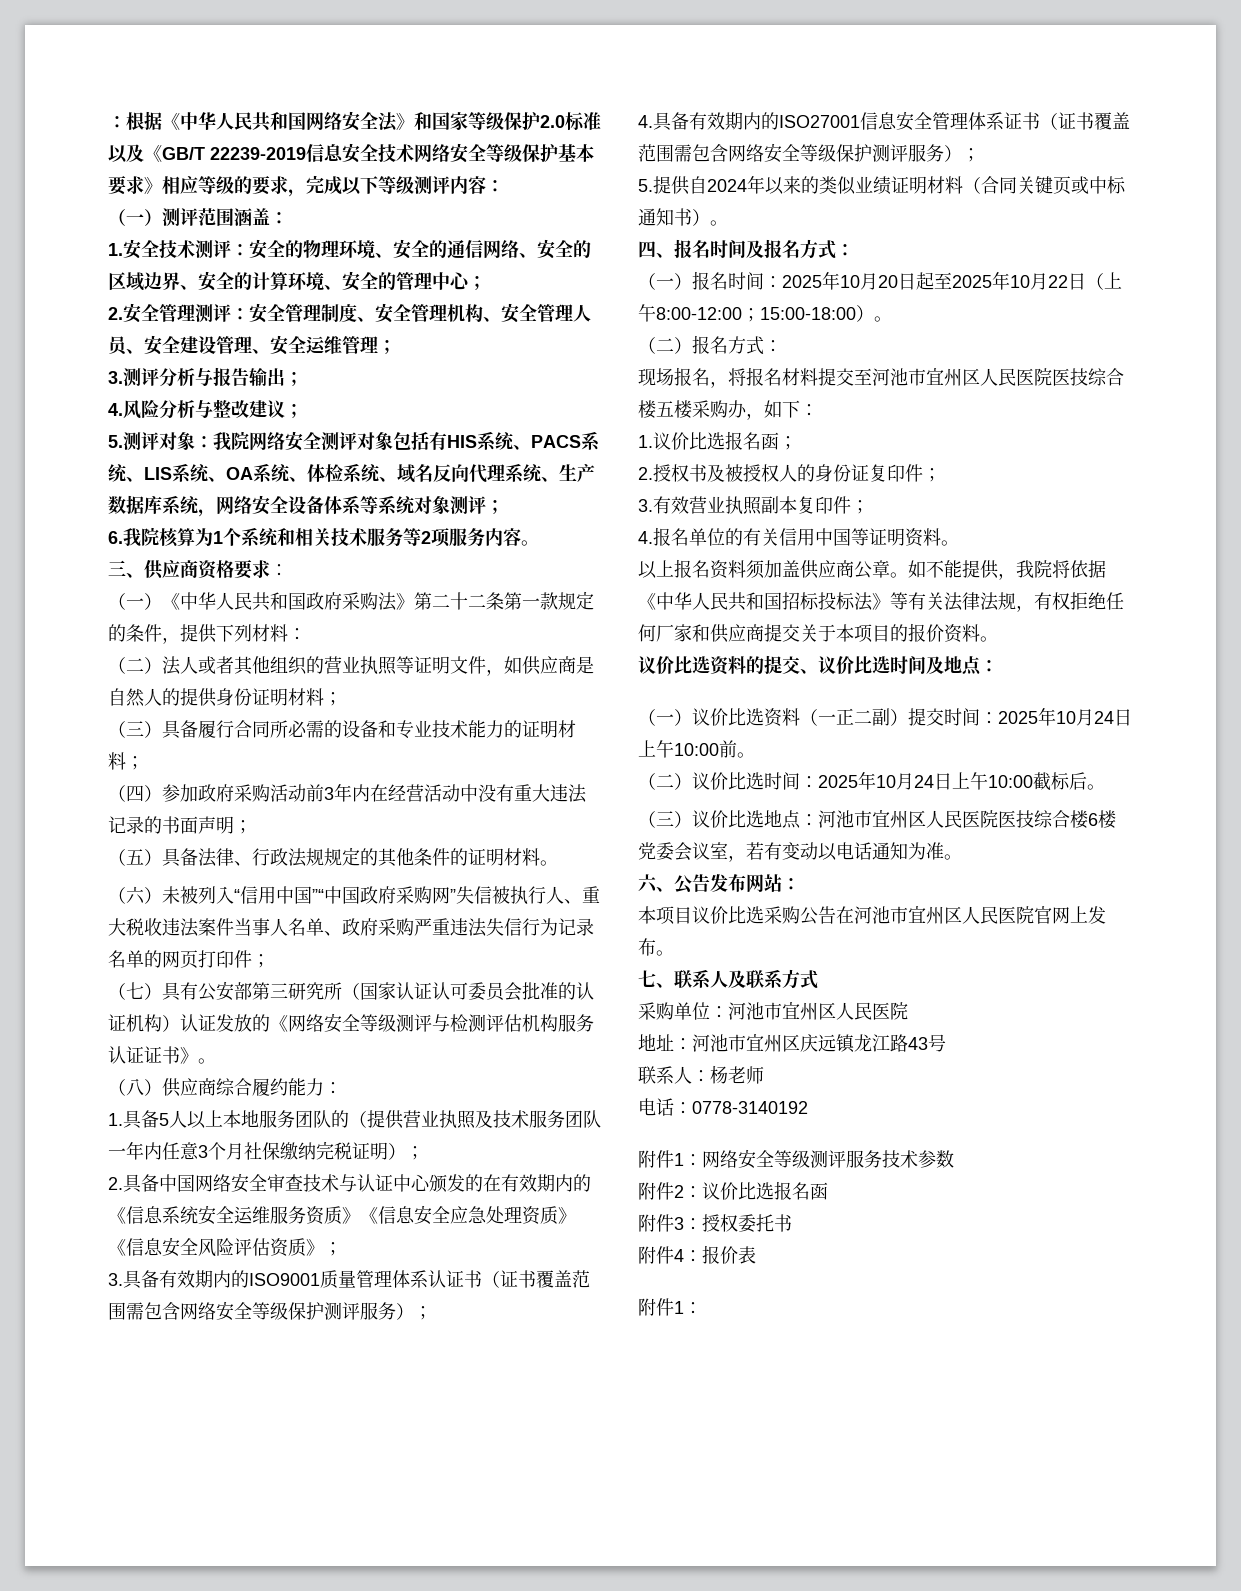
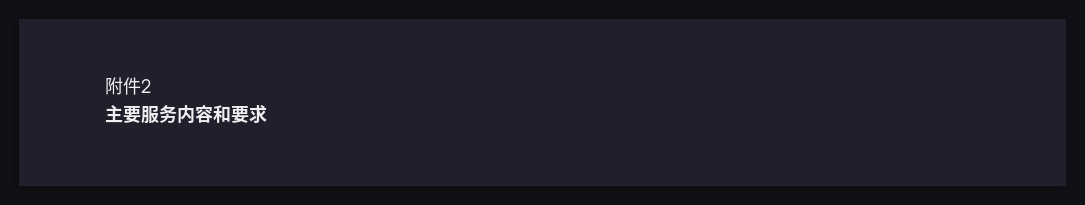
- ：根据《中华人民共和国网络安全法》和国家等级保护2.0标准以及《GB/T 22239-2019信息安全技术网络安全等级保护基本要求》相应等级的要求，完成以下等级测评内容：
- （一）测评范围涵盖：
- 1.安全技术测评：安全的物理环境、安全的通信网络、安全的区域边界、安全的计算环境、安全的管理中心；
- 2.安全管理测评：安全管理制度、安全管理机构、安全管理人员、安全建设管理、安全运维管理；
- 3.测评分析与报告输出；
- 4.风险分析与整改建议；
- 5.测评对象：我院网络安全测评对象包括有HIS系统、PACS系统、LIS系统、OA系统、体检系统、域名反向代理系统、生产数据库系统，网络安全设备体系等系统对象测评；
- 6.我院核算为1个系统和相关技术服务等2项服务内容。
- 三、供应商资格要求：
- （一）《中华人民共和国政府采购法》第二十二条第一款规定的条件，提供下列材料：
- （二）法人或者其他组织的营业执照等证明文件，如供应商是自然人的提供身份证明材料；
- （三）具备履行合同所必需的设备和专业技术能力的证明材料；
- （四）参加政府采购活动前3年内在经营活动中没有重大违法记录的书面声明；
- （五）具备法律、行政法规规定的其他条件的证明材料。
- （六）未被列入“信用中国”“中国政府采购网”失信被执行人、重大税收违法案件当事人名单、政府采购严重违法失信行为记录名单的网页打印件；
- （七）具有公安部第三研究所（国家认证认可委员会批准的认证机构）认证发放的《网络安全等级测评与检测评估机构服务认证证书》。
- （八）供应商综合履约能力：
- 1.具备5人以上本地服务团队的（提供营业执照及技术服务团队一年内任意3个月社保缴纳完税证明）；
- 2.具备中国网络安全审查技术与认证中心颁发的在有效期内的《信息系统安全运维服务资质》《信息安全应急处理资质》《信息安全风险评估资质》；
- 3.具备有效期内的ISO9001质量管理体系认证书（证书覆盖范围需包含网络安全等级保护测评服务）；
- 4.具备有效期内的ISO27001信息安全管理体系证书（证书覆盖范围需包含网络安全等级保护测评服务）；
- 5.提供自2024年以来的类似业绩证明材料（合同关键页或中标通知书）。
- 四、报名时间及报名方式：
- （一）报名时间：2025年10月20日起至2025年10月22日（上午8:00-12:00；15:00-18:00）。
- （二）报名方式：
- 现场报名，将报名材料提交至河池市宜州区人民医院医技综合楼五楼采购办，如下：
- 1.议价比选报名函；
- 2.授权书及被授权人的身份证复印件；
- 3.有效营业执照副本复印件；
- 4.报名单位的有关信用中国等证明资料。
- 以上报名资料须加盖供应商公章。如不能提供，我院将依据《中华人民共和国招标投标法》等有关法律法规，有权拒绝任何厂家和供应商提交关于本项目的报价资料。
- 议价比选资料的提交、议价比选时间及地点：
- （一）议价比选资料（一正二副）提交时间：2025年10月24日上午10:00前。
- （二）议价比选时间：2025年10月24日上午10:00截标后。
- （三）议价比选地点：河池市宜州区人民医院医技综合楼6楼党委会议室，若有变动以电话通知为准。
- 六、公告发布网站：
- 本项目议价比选采购公告在河池市宜州区人民医院官网上发布。
- 七、联系人及联系方式
- 采购单位：河池市宜州区人民医院
- 地址：河池市宜州区庆远镇龙江路43号
- 联系人：杨老师
- 电话：0778-3140192
- 附件1：网络安全等级测评服务技术参数
- 附件2：议价比选报名函
- 附件3：授权委托书
- 附件4：报价表
- 附件1：
+ 附件2
+ 主要服务内容和要求

